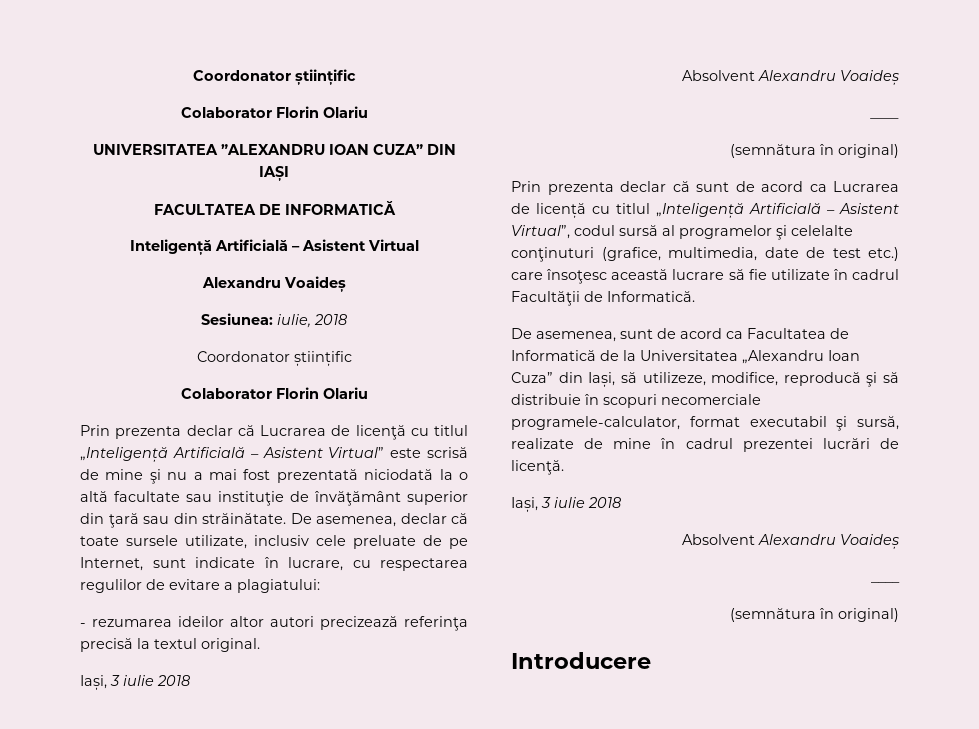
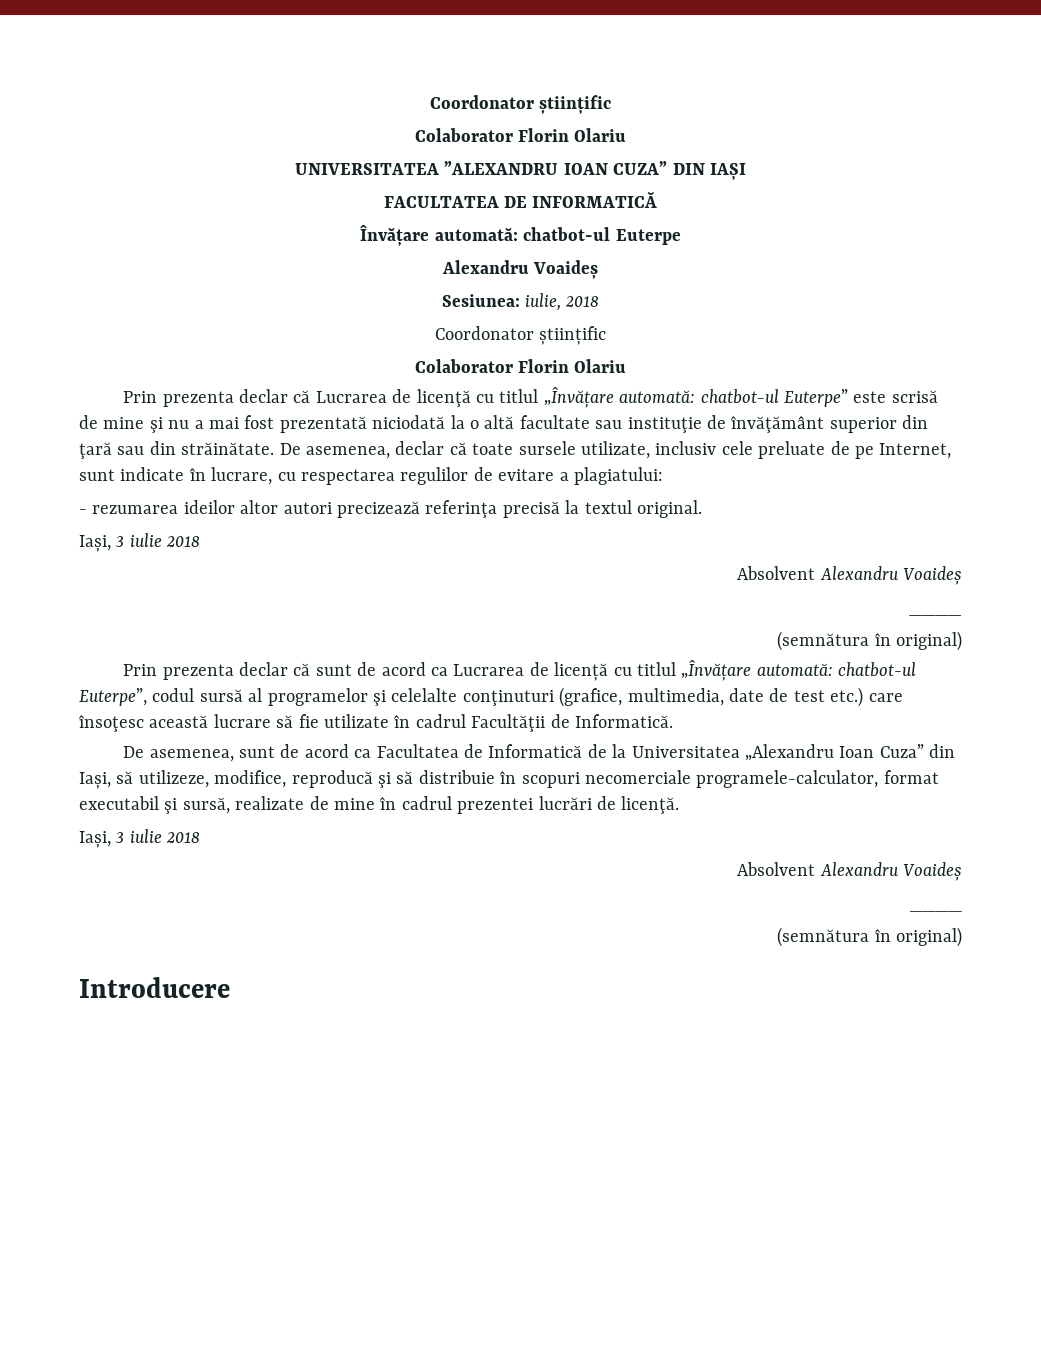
- Inteligență Artificială – Asistent Virtual
+ Învățare automată: chatbot-ul Euterpe
- Prin prezenta declar că Lucrarea de licenţă cu titlul „Inteligență Artificială – Asistent Virtual” este scrisă de mine şi nu a mai fost prezentată niciodată la o altă facultate sau instituţie de învăţământ superior din ţară sau din străinătate.
+ Prin prezenta declar că Lucrarea de licenţă cu titlul „Învățare automată: chatbot-ul Euterpe” este scrisă de mine şi nu a mai fost prezentată niciodată la o altă facultate sau instituţie de învăţământ superior din ţară sau din străinătate.
- Prin prezenta declar că sunt de acord ca Lucrarea de licență cu titlul „Inteligență Artificială – Asistent Virtual”, codul sursă al programelor şi celelalte conţinuturi (grafice, multimedia, date de test etc.) care însoţesc această lucrare să fie utilizate în cadrul Facultăţii de Informatică.
+ Prin prezenta declar că sunt de acord ca Lucrarea de licență cu titlul „Învățare automată: chatbot-ul Euterpe”, codul sursă al programelor şi celelalte conţinuturi (grafice, multimedia, date de test etc.) care însoţesc această lucrare să fie utilizate în cadrul Facultăţii de Informatică.

